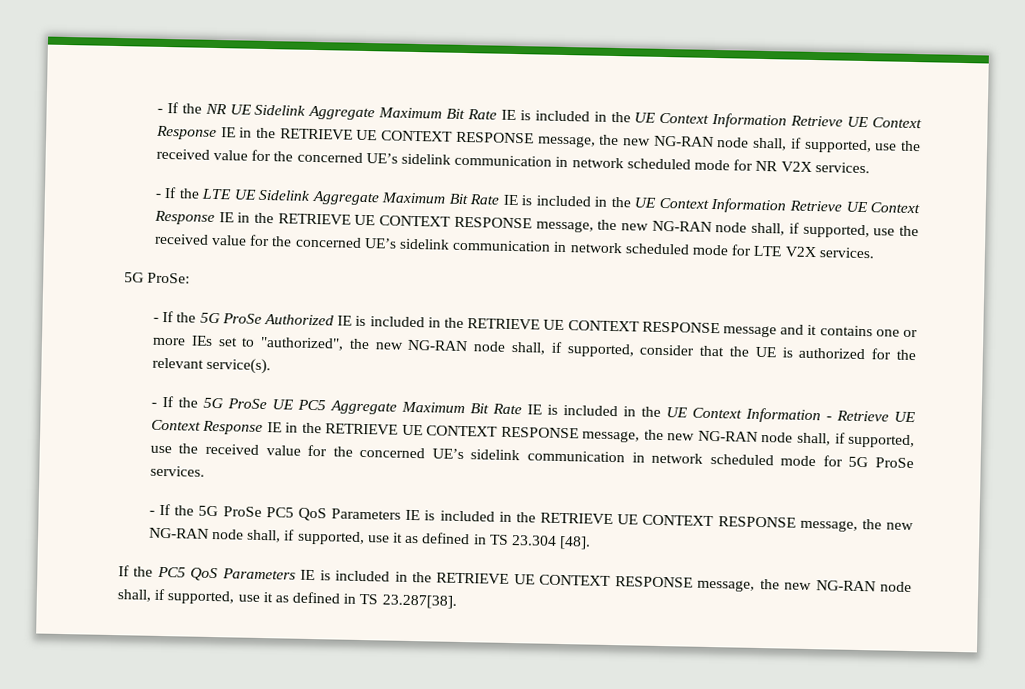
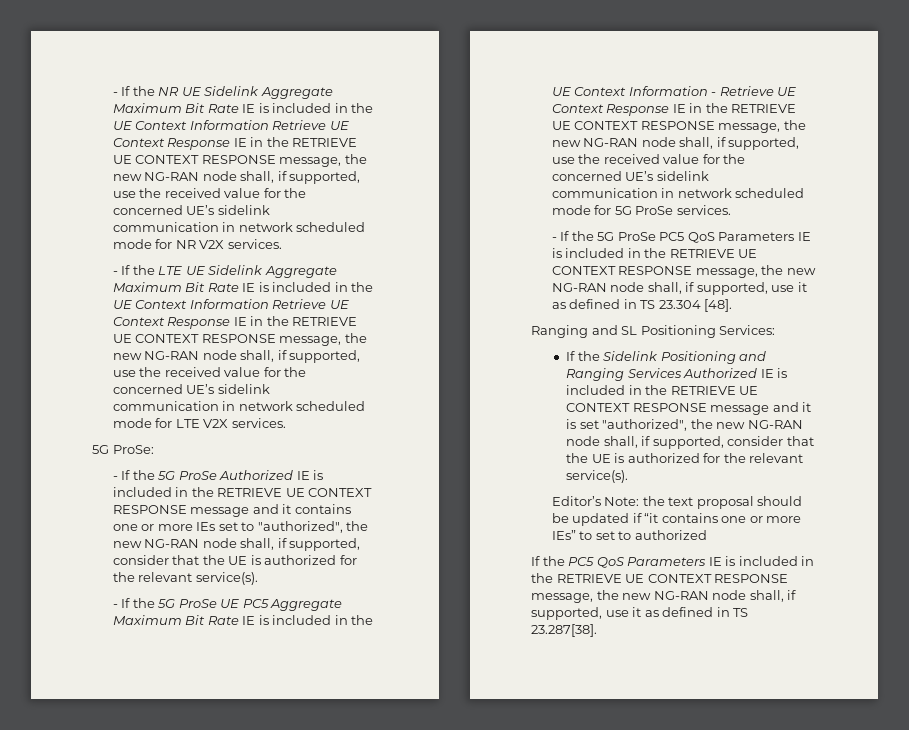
+ Ranging and SL Positioning Services:
+ If the Sidelink Positioning and Ranging Services Authorized IE is included in the RETRIEVE UE CONTEXT RESPONSE message and it is set "authorized", the new NG-RAN node shall, if supported, consider that the UE is authorized for the relevant service(s).
+ Editor’s Note: the text proposal should be updated if “it contains one or more IEs” to set to authorized

